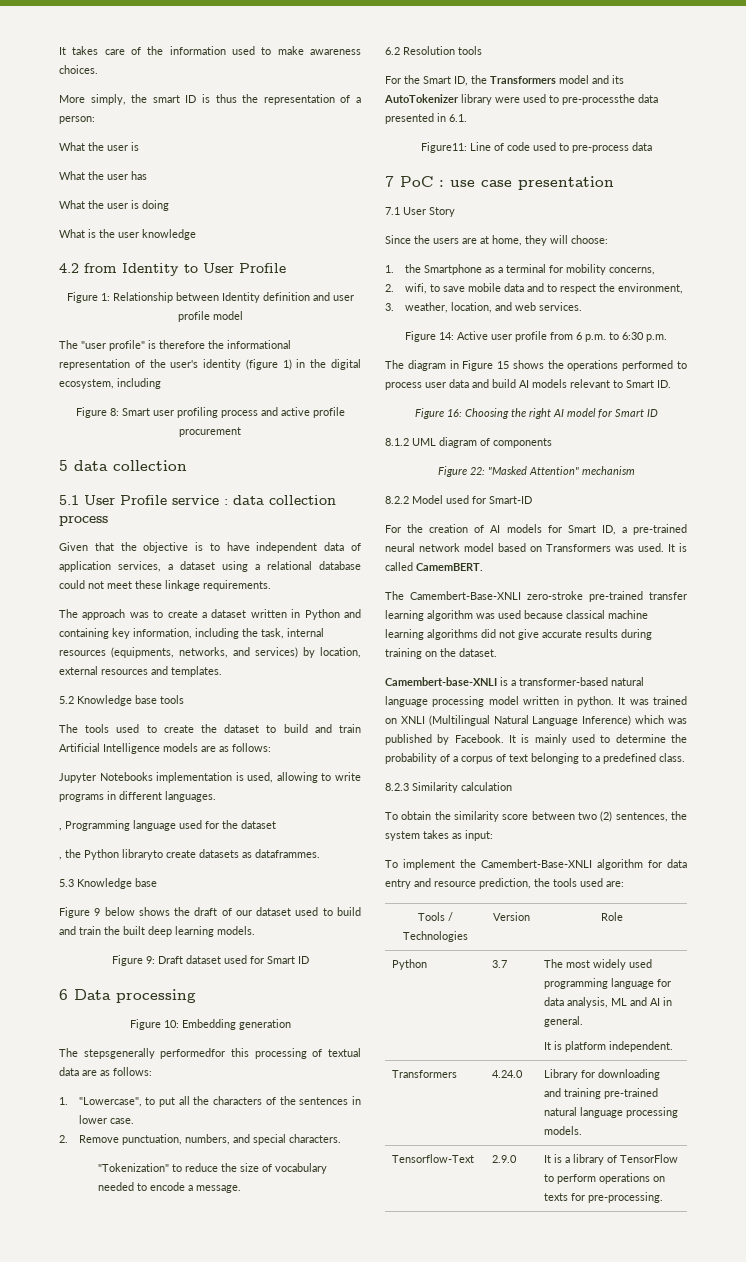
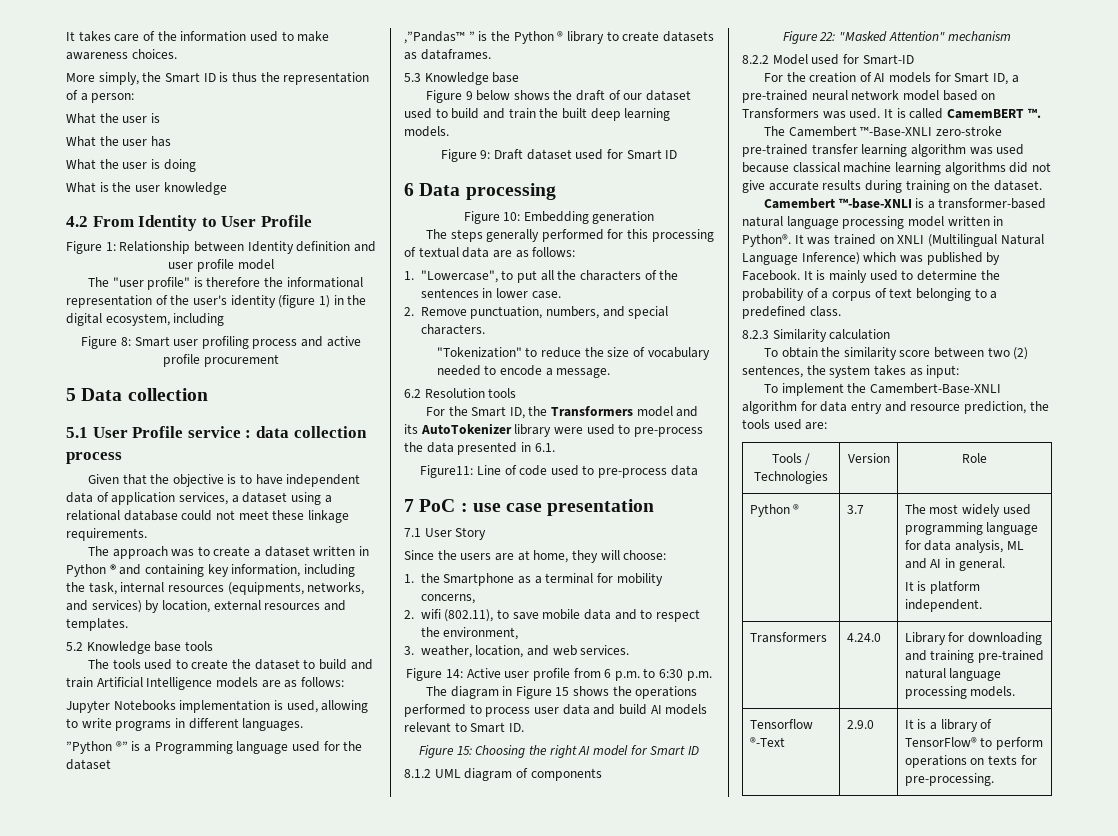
- More simply, the smart ID is thus the representation of a person:
+ More simply, the Smart ID is thus the representation of a person:
- 4.2 from Identity to User Profile
+ 4.2 From Identity to User Profile
- 5 data collection
+ 5 Data collection
- The approach was to create a dataset written in Python and containing key information, including the task, internal resources (equipments, networks, and services) by location, external resources and templates.
+ The approach was to create a dataset written in Python ® and containing key information, including the task, internal resources (equipments, networks, and services) by location, external resources and templates.
- , Programming language used for the dataset
+ ”Python ®” is a Programming language used for the dataset
- , the Python libraryto create datasets as dataframmes.
+ ,”Pandas™ ” is the Python ® library to create datasets as dataframes.
- The stepsgenerally performedfor this processing of textual data are as follows:
+ The steps generally performed for this processing of textual data are as follows:
- For the Smart ID, the Transformers model and its AutoTokenizer library were used to pre-processthe data presented in 6.1.
+ For the Smart ID, the Transformers model and its AutoTokenizer library were used to pre-process the data presented in 6.1.
- 2. wifi, to save mobile data and to respect the environment,
+ 2. wifi (802.11), to save mobile data and to respect the environment,
- Figure 16: Choosing the right AI model for Smart ID
+ Figure 15: Choosing the right AI model for Smart ID
- It is called CamemBERT.
- The Camembert-Base-XNLI zero-stroke pre-trained transfer learning algorithm was used because classical machine learning algorithms did not give accurate results during training on the dataset.
+ It is called CamemBERT ™.
+ The Camembert ™-Base-XNLI zero-stroke pre-trained transfer learning algorithm was used because classical machine learning algorithms did not give accurate results during training on the dataset.
- Camembert-base-XNLI is a transformer-based natural language processing model written in python.
+ Camembert ™-base-XNLI is a transformer-based natural language processing model written in Python®.
- Python | 3.7 | The most widely used programming language for data analysis, ML and AI in general.
+ Python ® | 3.7 | The most widely used programming language for data analysis, ML and AI in general.
- Tensorflow-Text | 2.9.0 | It is a library of TensorFlow to perform operations on texts for pre-processing.
+ Tensorflow ®-Text | 2.9.0 | It is a library of TensorFlow® to perform operations on texts for pre-processing.

